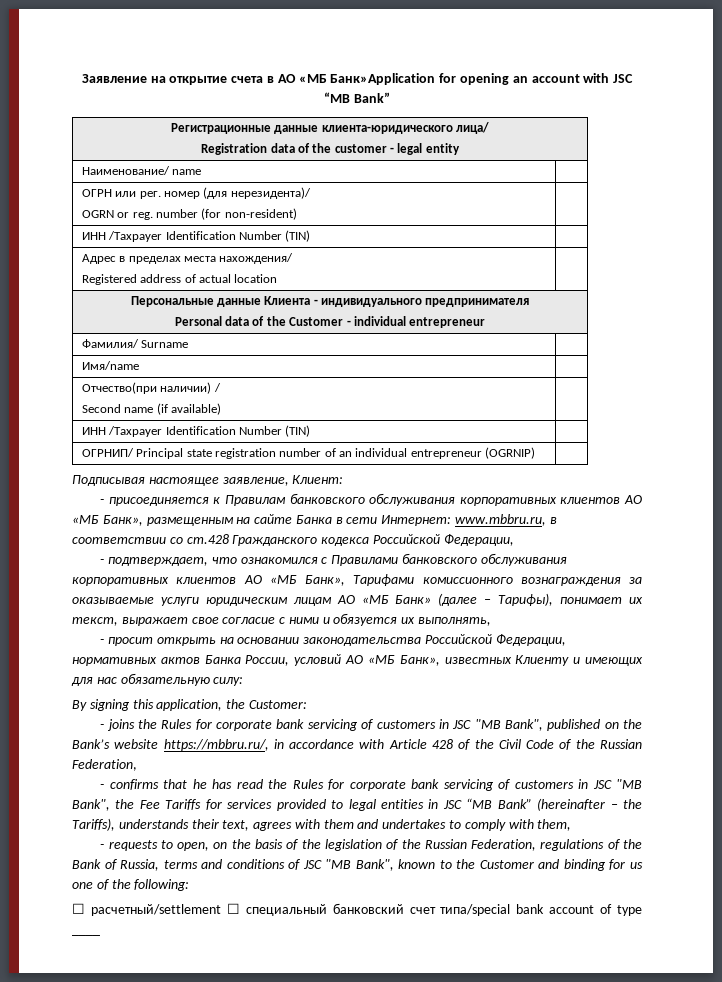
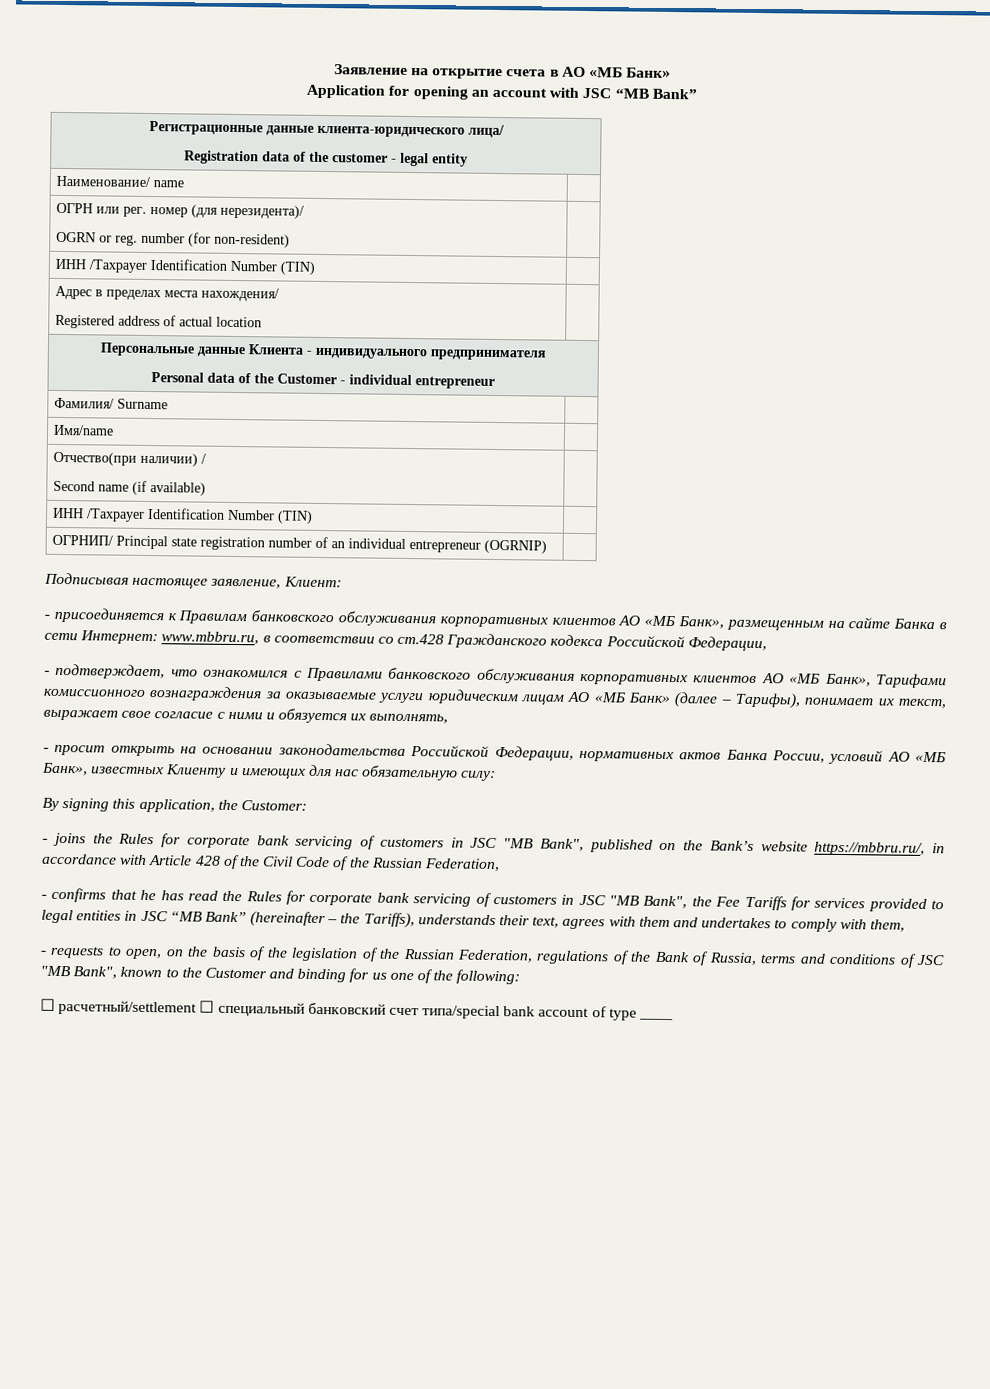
- Заявление на открытие счета в АО «МБ Банк»Application for opening an account with JSC “MB Bank”
+ Заявление на открытие счета в АО «МБ Банк»
+ Application for opening an account with JSC “MB Bank”

